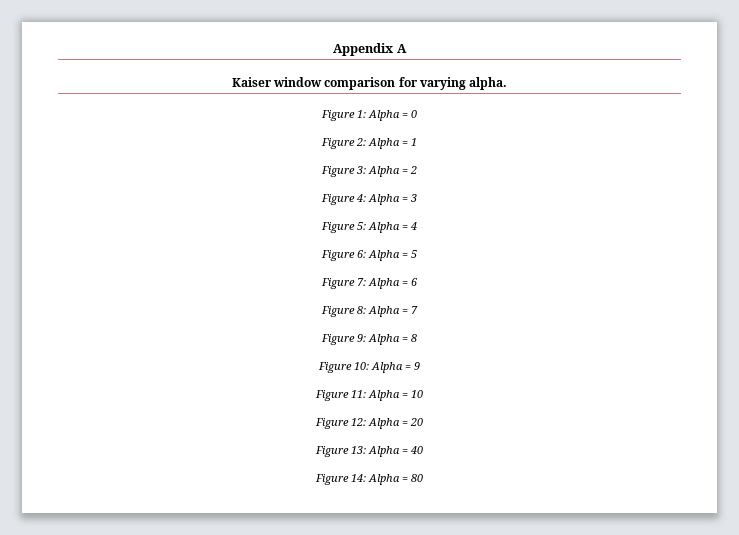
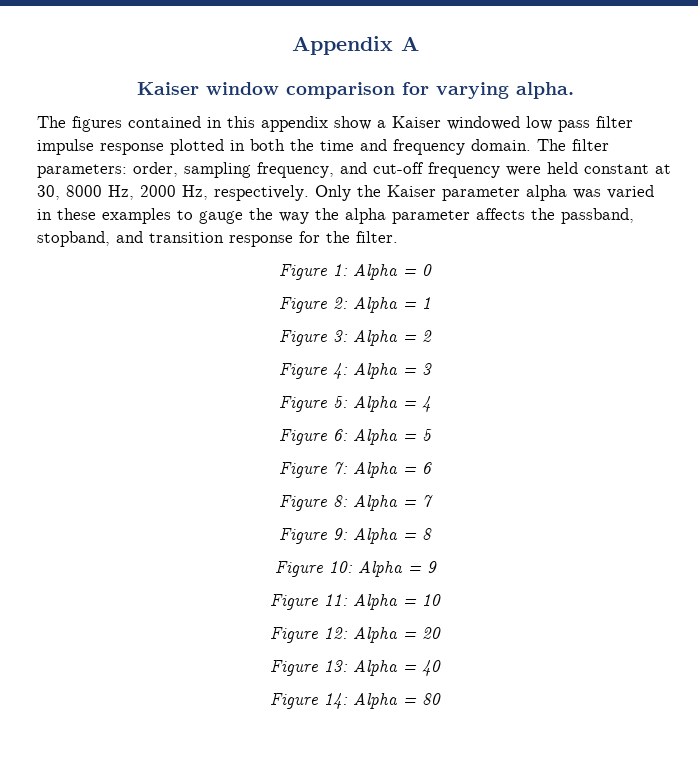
+ The figures contained in this appendix show a Kaiser windowed low pass filter impulse response plotted in both the time and frequency domain. The filter parameters: order, sampling frequency, and cut-off frequency were held constant at 30, 8000 Hz, 2000 Hz, respectively. Only the Kaiser parameter alpha was varied in these examples to gauge the way the alpha parameter affects the passband, stopband, and transition response for the filter.

